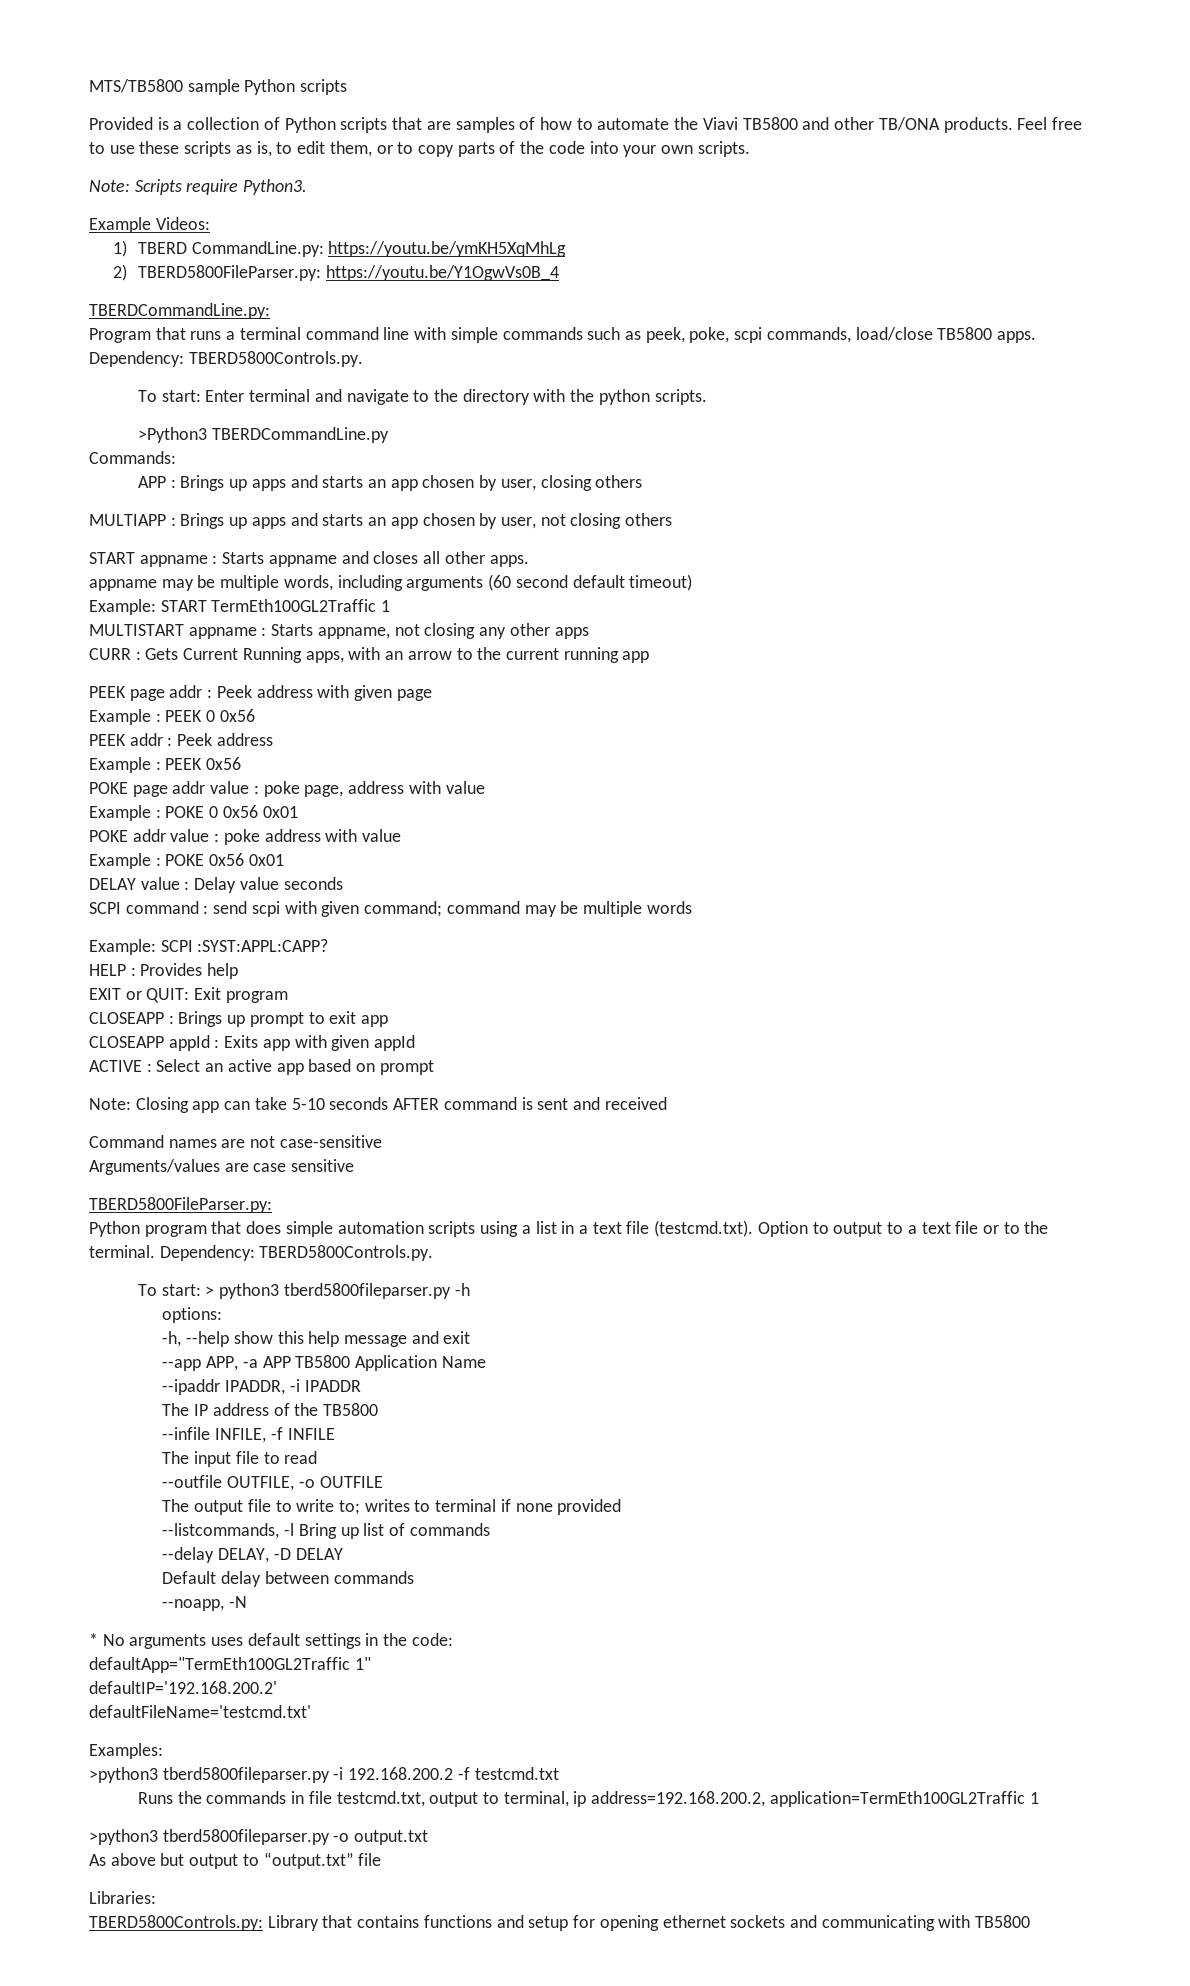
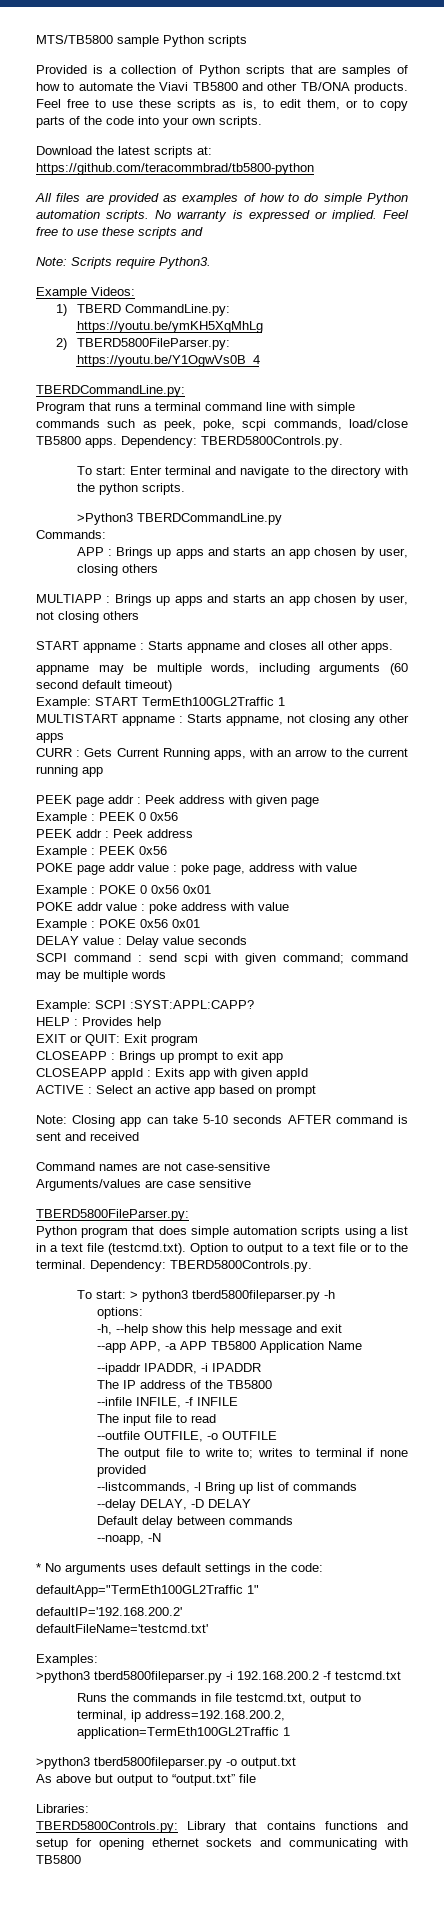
+ Download the latest scripts at: https://github.com/teracommbrad/tb5800-python
+ All files are provided as examples of how to do simple Python automation scripts. No warranty is expressed or implied. Feel free to use these scripts and

